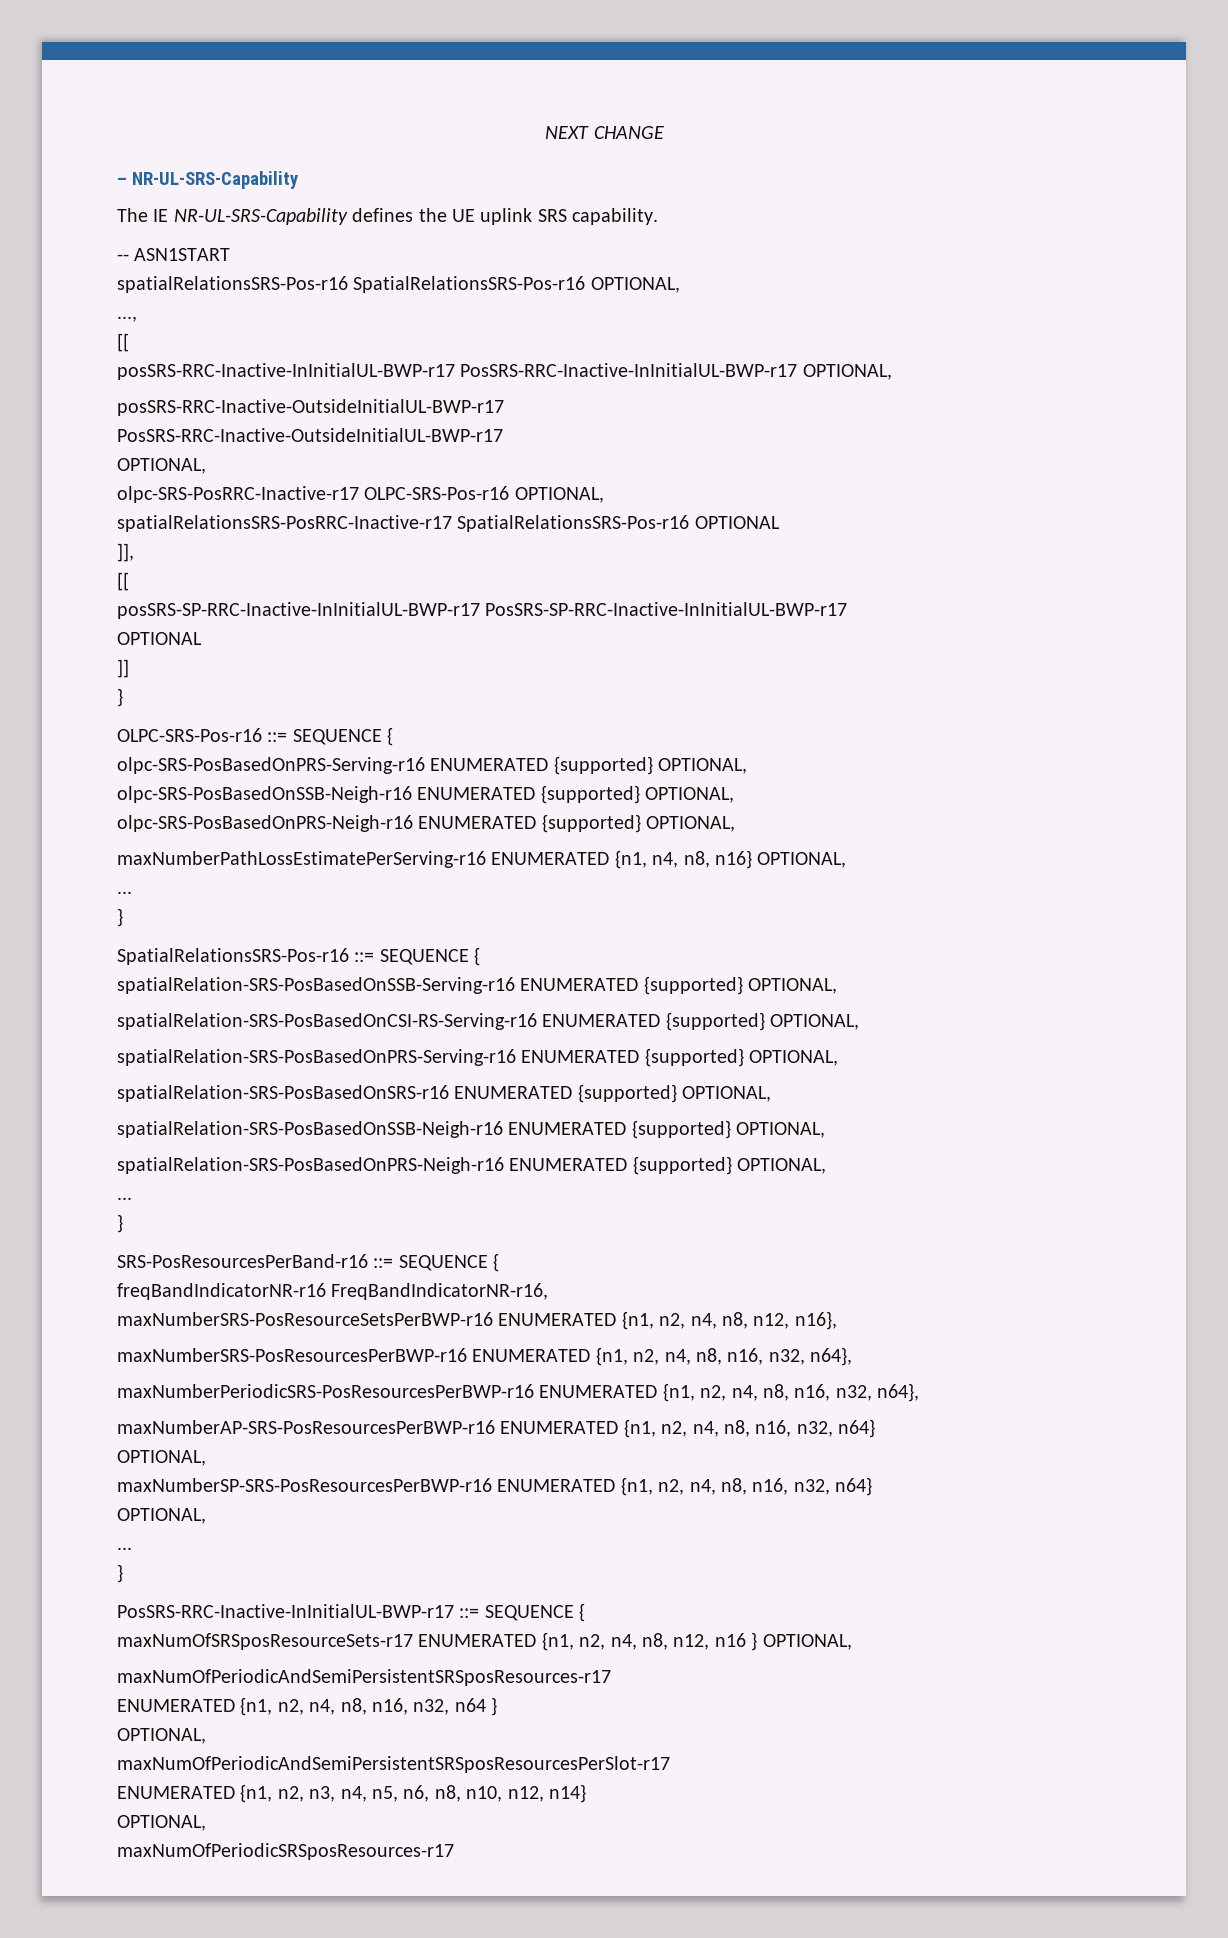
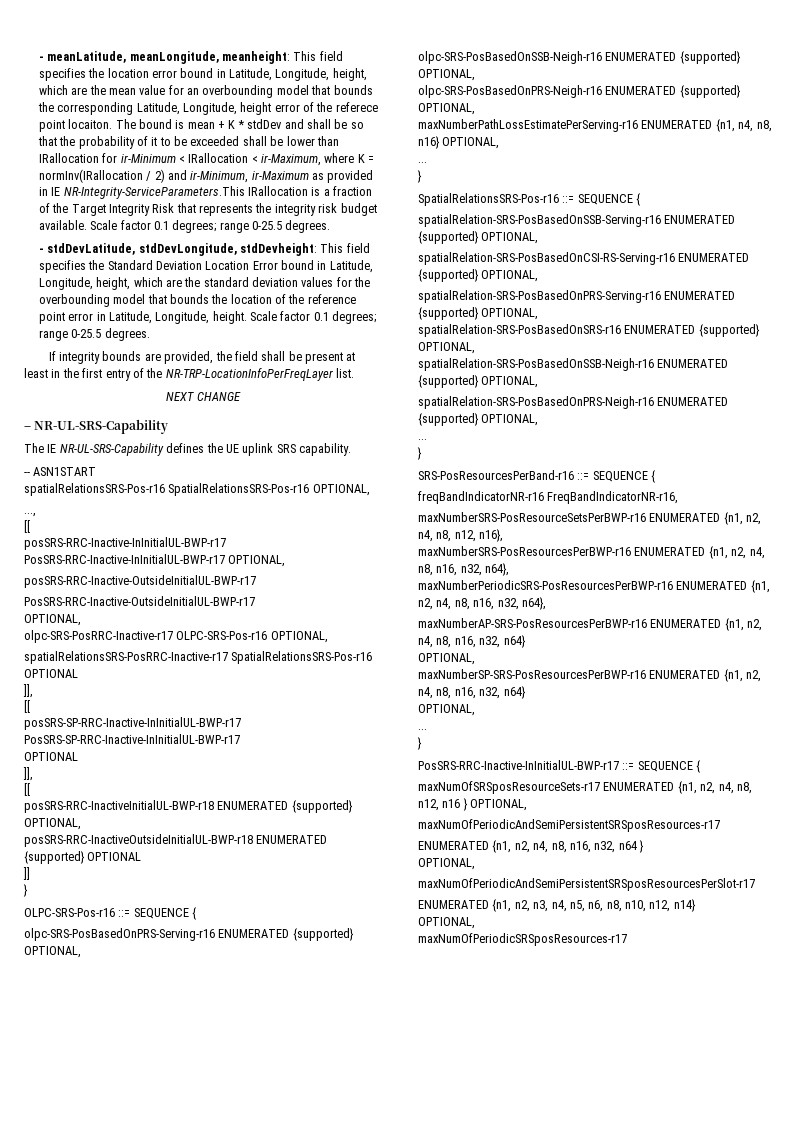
+ - meanLatitude, meanLongitude, meanheight: This field specifies the location error bound in Latitude, Longitude, height, which are the mean value for an overbounding model that bounds the corresponding Latitude, Longitude, height error of the referece point locaiton. The bound is mean + K * stdDev and shall be so that the probability of it to be exceeded shall be lower than IRallocation for ir-Minimum < IRallocation < ir-Maximum, where K = normInv(IRallocation / 2) and ir-Minimum, ir-Maximum as provided in IE NR-Integrity-ServiceParameters.This IRallocation is a fraction of the Target Integrity Risk that represents the integrity risk budget available. Scale factor 0.1 degrees; range 0-25.5 degrees.
+ - stdDevLatitude, stdDevLongitude, stdDevheight: This field specifies the Standard Deviation Location Error bound in Latitude, Longitude, height, which are the standard deviation values for the overbounding model that bounds the location of the reference point error in Latitude, Longitude, height. Scale factor 0.1 degrees; range 0-25.5 degrees.
+ If integrity bounds are provided, the field shall be present at least in the first entry of the NR-TRP-LocationInfoPerFreqLayer list.
  posSRS-SP-RRC-Inactive-InInitialUL-BWP-r17 PosSRS-SP-RRC-Inactive-InInitialUL-BWP-r17
  OPTIONAL
+ ]],
+ [[
+ posSRS-RRC-InactiveInitialUL-BWP-r18 ENUMERATED {supported} OPTIONAL,
+ posSRS-RRC-InactiveOutsideInitialUL-BWP-r18 ENUMERATED {supported} OPTIONAL

